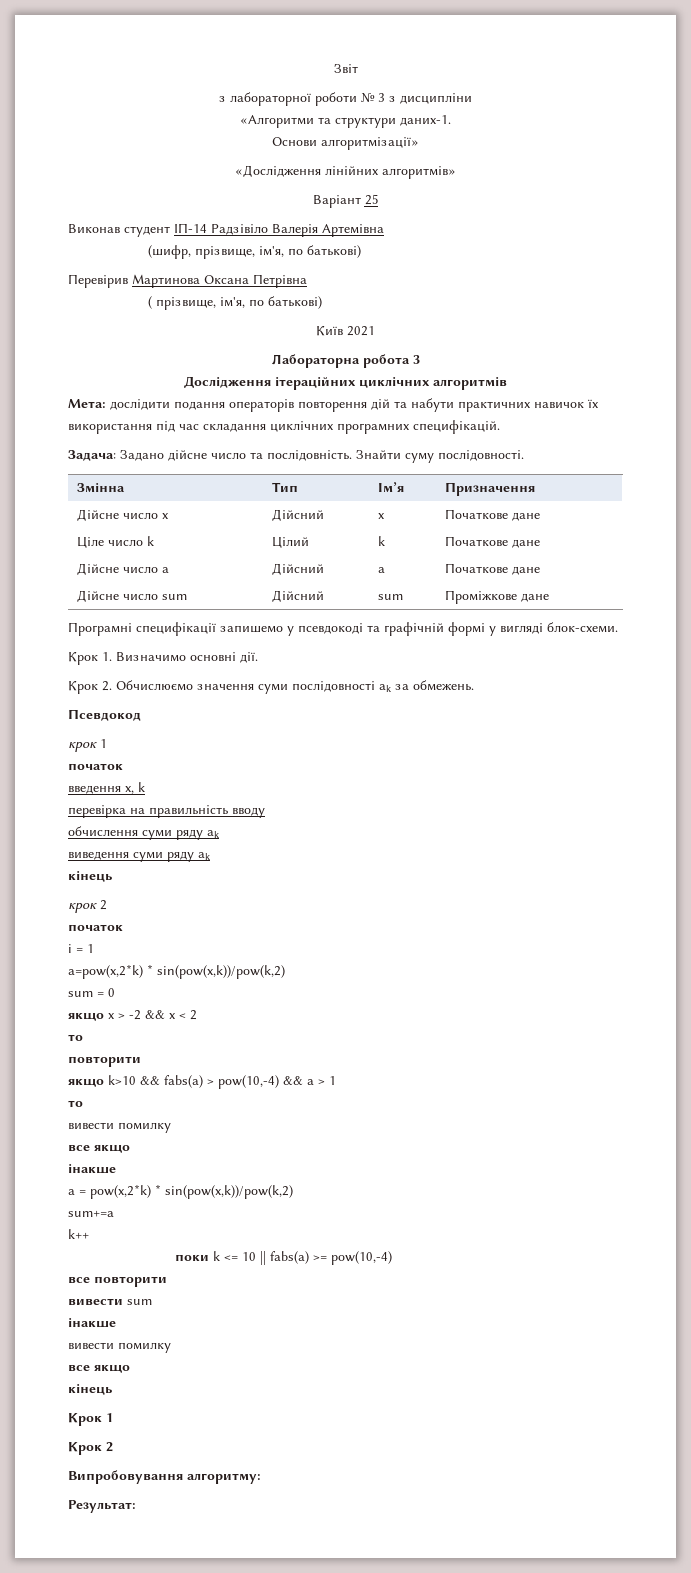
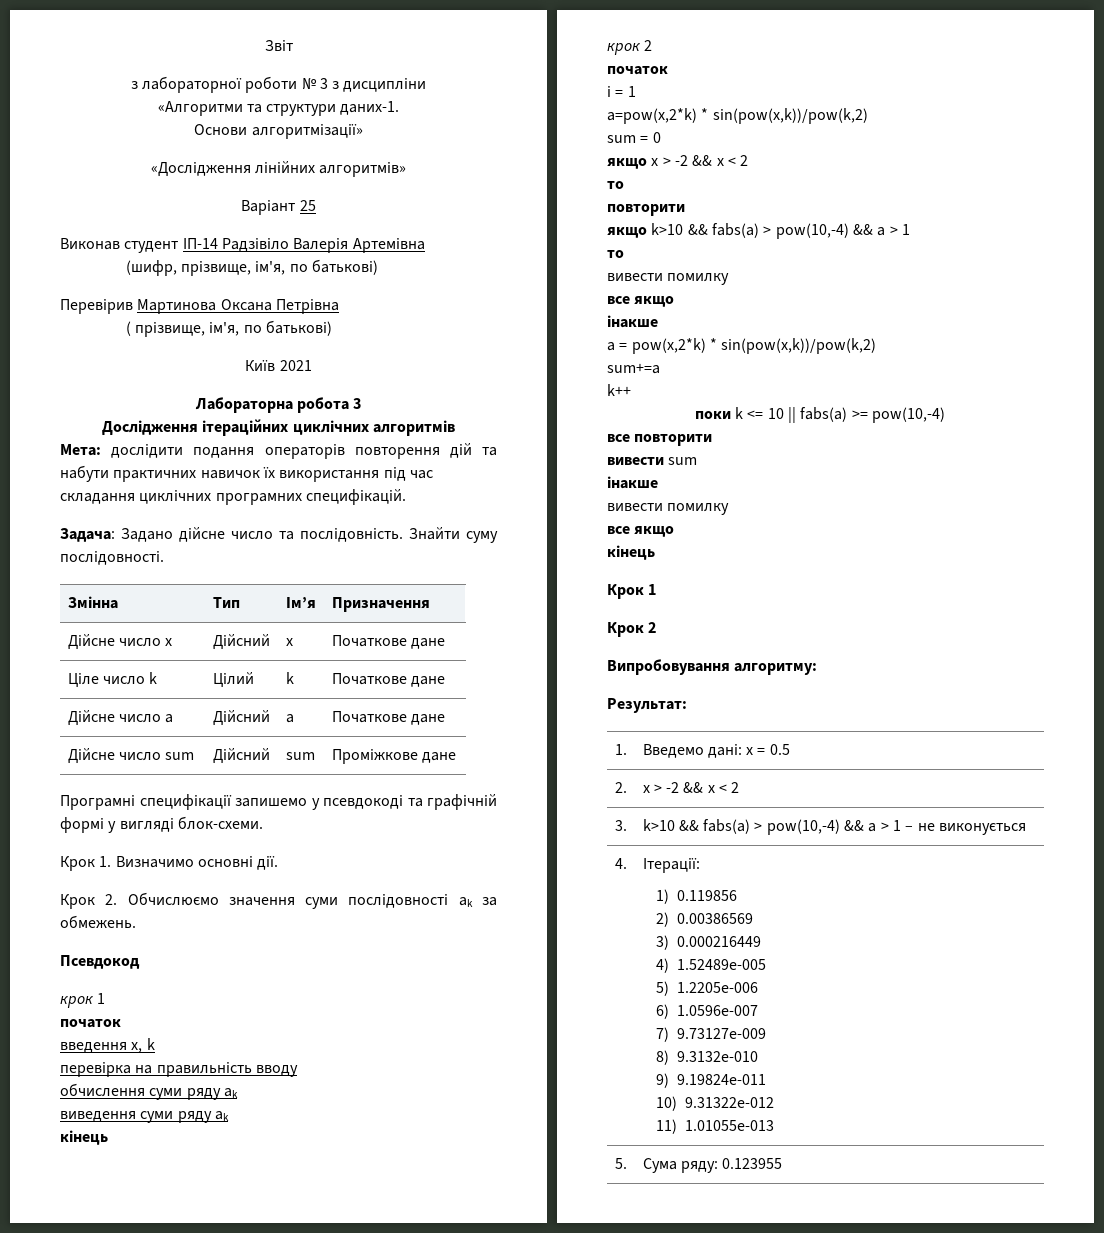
+ 1. | Введемо дані: х = 0.5
+ 2. | x > -2 && x < 2
+ 3. | k>10 && fabs(a) > pow(10,-4) && a > 1 – не виконується
+ 4. | Ітерації:
+ 1) 0.119856
+ 2) 0.00386569
+ 3) 0.000216449
+ 4) 1.52489e-005
+ 5) 1.2205e-006
+ 6) 1.0596e-007
+ 7) 9.73127e-009
+ 8) 9.3132e-010
+ 9) 9.19824e-011
+ 10) 9.31322e-012
+ 11) 1.01055e-013
+ 5. | Сума ряду: 0.123955

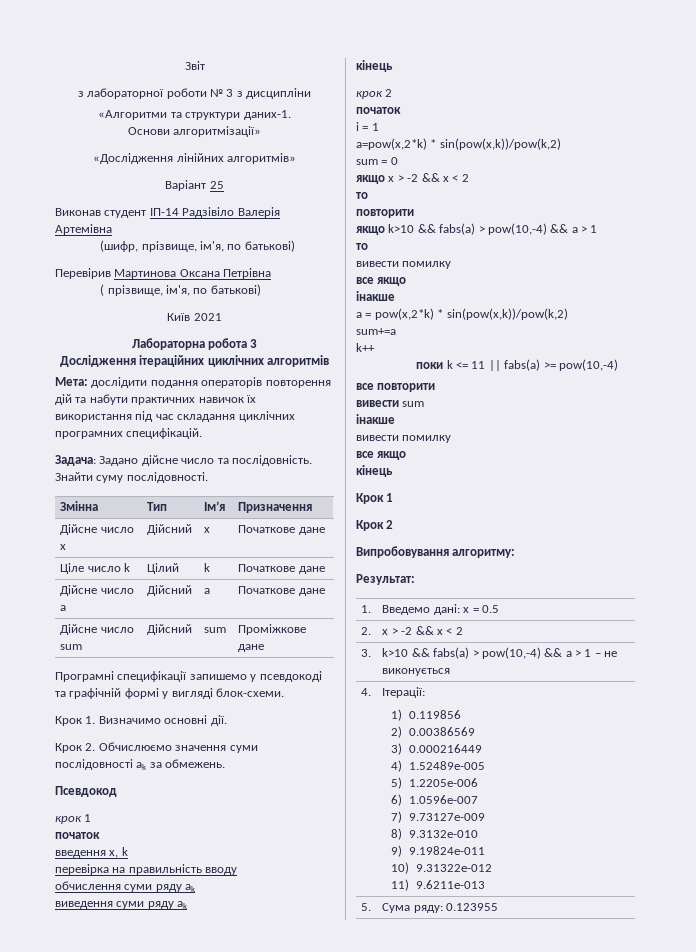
- поки k <= 10 || fabs(a) >= pow(10,-4)
+ поки k <= 11 || fabs(a) >= pow(10,-4)
  4. | Ітерації:
  1) 0.119856
  2) 0.00386569
  3) 0.000216449
  4) 1.52489e-005
  5) 1.2205e-006
  6) 1.0596e-007
  7) 9.73127e-009
  8) 9.3132e-010
  9) 9.19824e-011
  10) 9.31322e-012
- 11) 1.01055e-013
+ 11) 9.6211e-013

